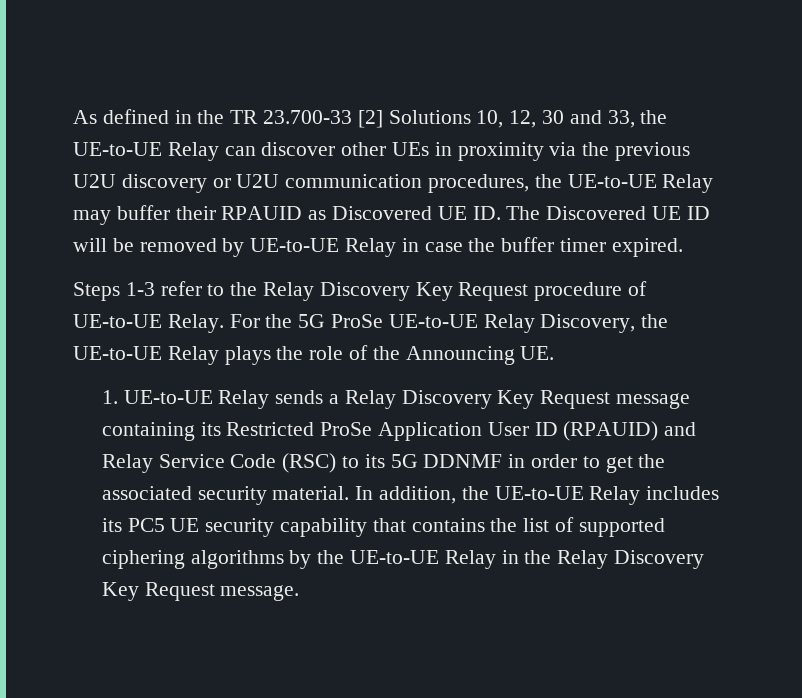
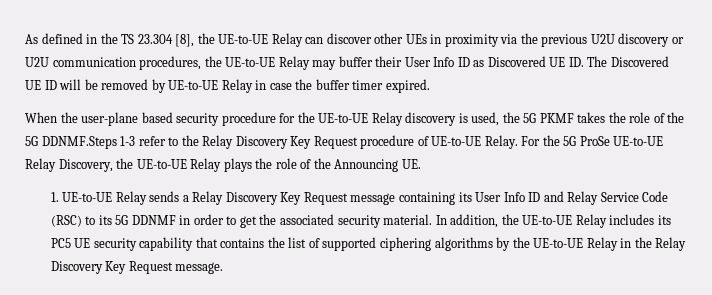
- As defined in the TR 23.700-33 [2] Solutions 10, 12, 30 and 33, the UE-to-UE Relay can discover other UEs in proximity via the previous U2U discovery or U2U communication procedures, the UE-to-UE Relay may buffer their RPAUID as Discovered UE ID. The Discovered UE ID will be removed by UE-to-UE Relay in case the buffer timer expired.
+ As defined in the TS 23.304 [8], the UE-to-UE Relay can discover other UEs in proximity via the previous U2U discovery or U2U communication procedures, the UE-to-UE Relay may buffer their User Info ID as Discovered UE ID. The Discovered UE ID will be removed by UE-to-UE Relay in case the buffer timer expired.
- Steps 1-3 refer to the Relay Discovery Key Request procedure of UE-to-UE Relay.
+ When the user-plane based security procedure for the UE-to-UE Relay discovery is used, the 5G PKMF takes the role of the 5G DDNMF.Steps 1-3 refer to the Relay Discovery Key Request procedure of UE-to-UE Relay.
- 1. UE-to-UE Relay sends a Relay Discovery Key Request message containing its Restricted ProSe Application User ID (RPAUID) and Relay Service Code (RSC) to its 5G DDNMF in order to get the associated security material.
+ 1. UE-to-UE Relay sends a Relay Discovery Key Request message containing its User Info ID and Relay Service Code (RSC) to its 5G DDNMF in order to get the associated security material.

